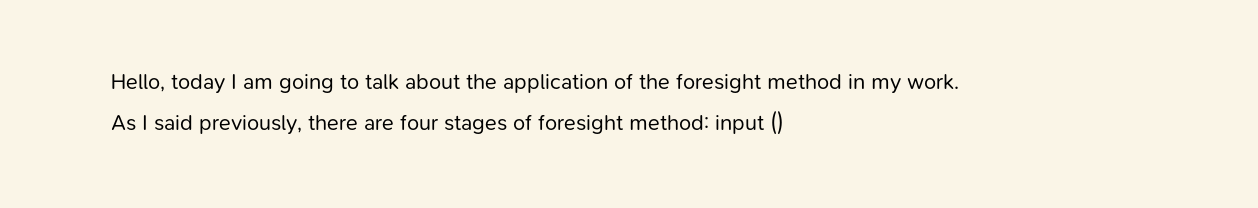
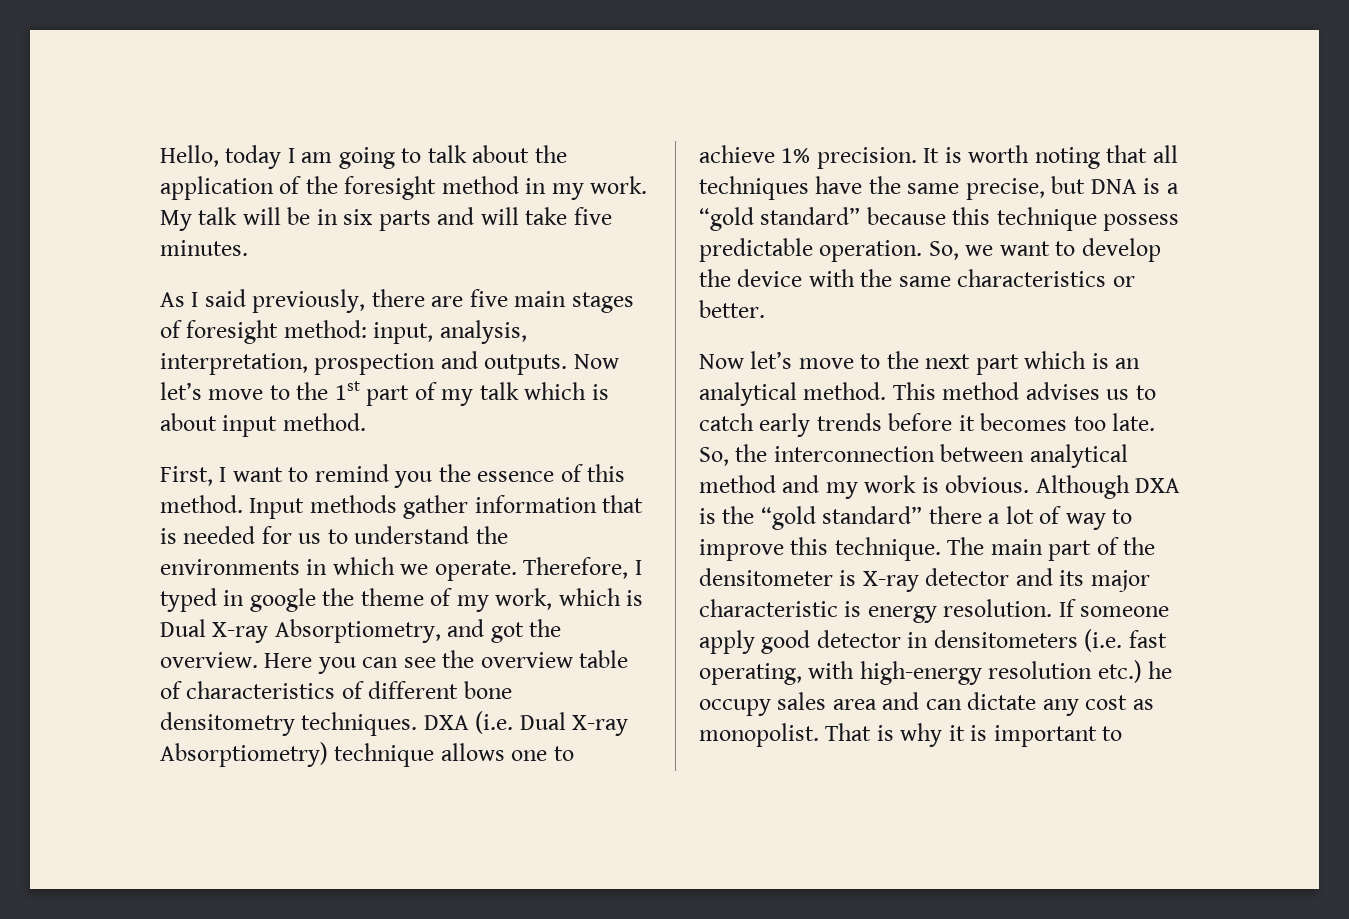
+ My talk will be in six parts and will take five minutes.
- As I said previously, there are four stages of foresight method: input ()
+ As I said previously, there are five main stages of foresight method: input, analysis, interpretation, prospection and outputs. Now let’s move to the 1st part of my talk which is about input method.
+ First, I want to remind you the essence of this method. Input methods gather information that is needed for us to understand the environments in which we operate. Therefore, I typed in google the theme of my work, which is Dual X-ray Absorptiometry, and got the overview. Here you can see the overview table of characteristics of different bone densitometry techniques. DXA (i.e. Dual X-ray Absorptiometry) technique allows one to achieve 1% precision. It is worth noting that all techniques have the same precise, but DNA is a “gold standard” because this technique possess predictable operation. So, we want to develop the device with the same characteristics or better.
+ Now let’s move to the next part which is an analytical method. This method advises us to catch early trends before it becomes too late. So, the interconnection between analytical method and my work is obvious. Although DXA is the “gold standard” there a lot of way to improve this technique. The main part of the densitometer is X-ray detector and its major characteristic is energy resolution. If someone apply good detector in densitometers (i.e. fast operating, with high-energy resolution etc.) he occupy sales area and can dictate any cost as monopolist. That is why it is important to

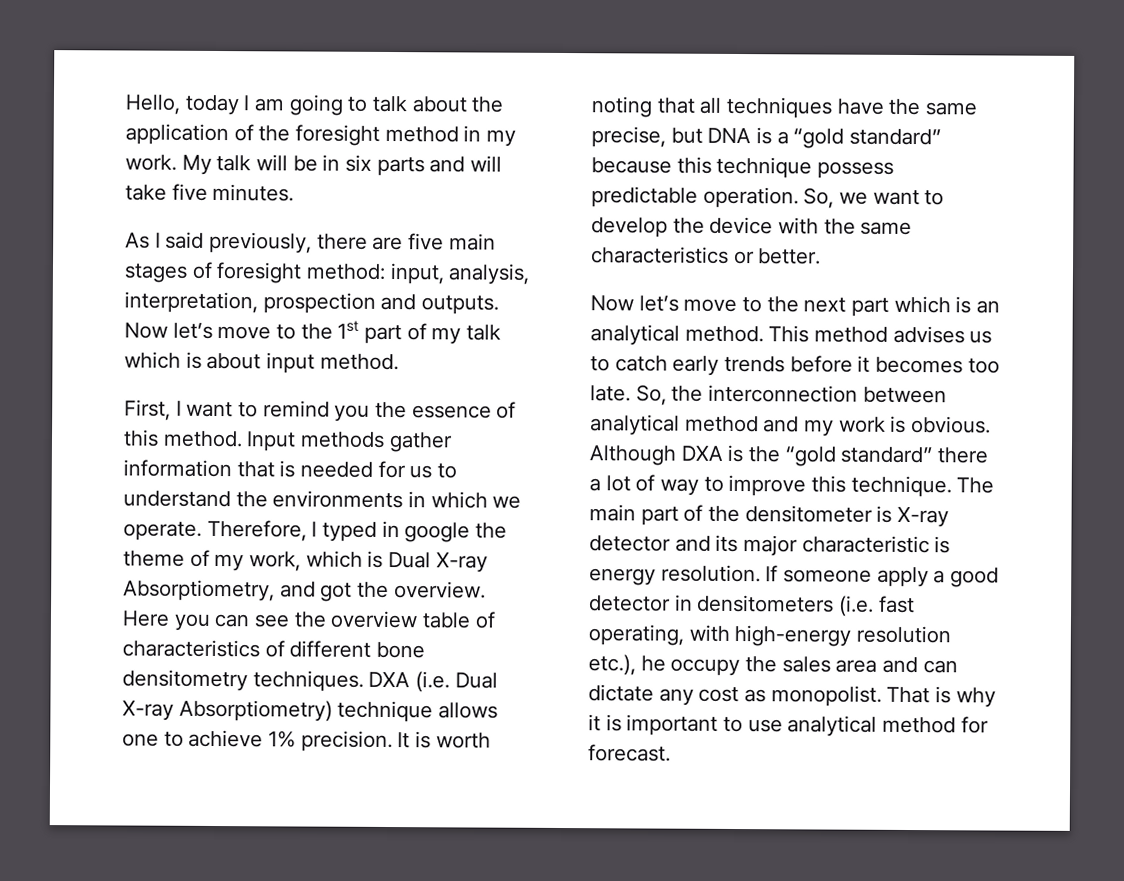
- If someone apply good detector in densitometers (i.e. fast operating, with high-energy resolution etc.) he occupy sales area and can dictate any cost as monopolist.
+ If someone apply a good detector in densitometers (i.e. fast operating, with high-energy resolution etc.), he occupy the sales area and can dictate any cost as monopolist.
- That is why it is important to
+ That is why it is important to use analytical method for forecast.

